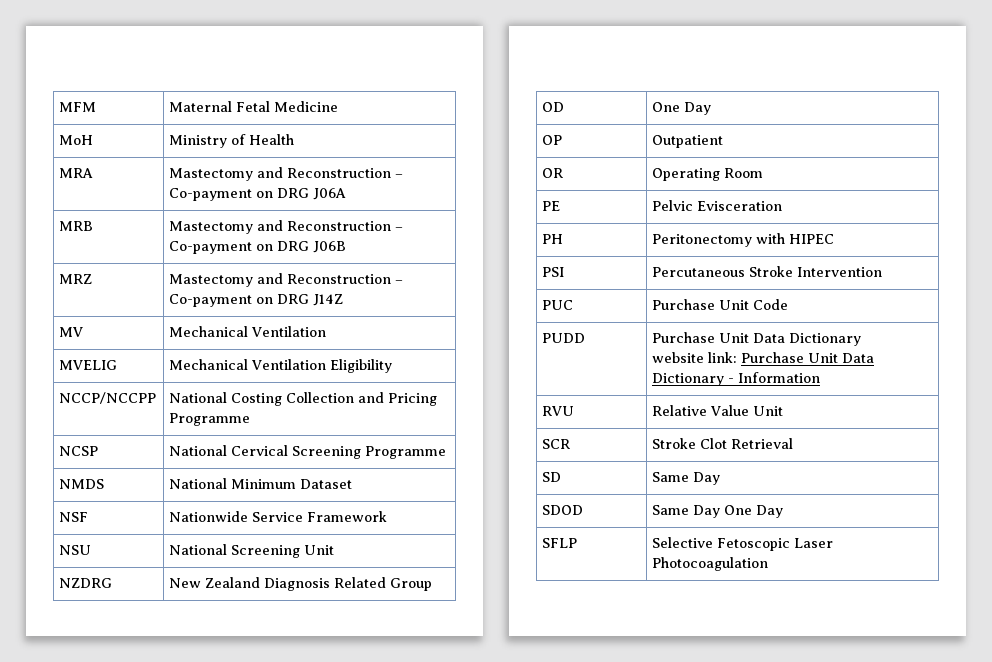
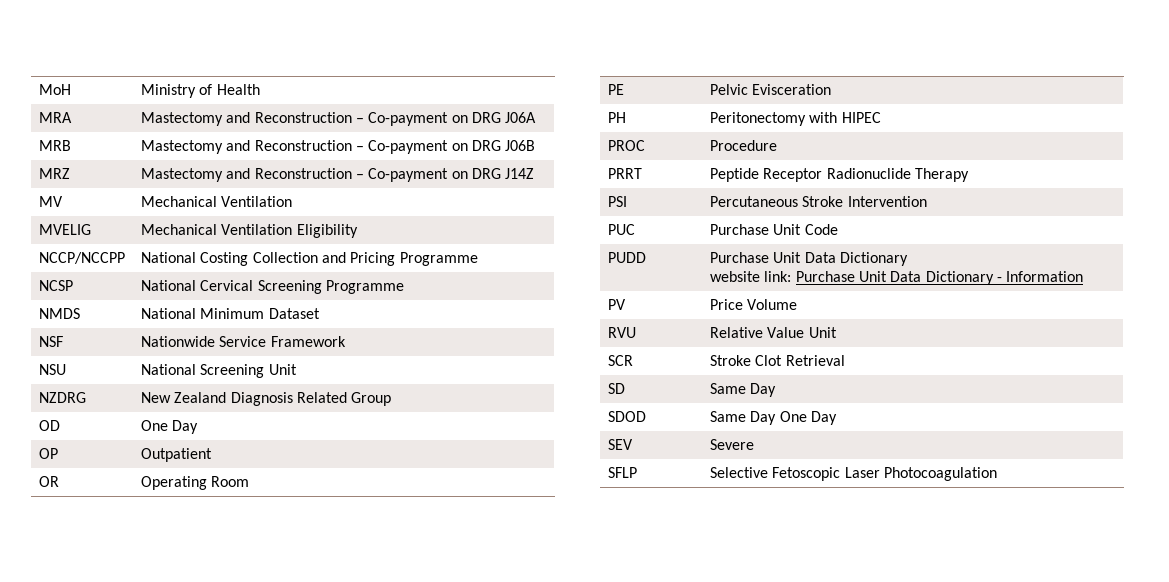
- MFM | Maternal Fetal Medicine
+ PROC | Procedure
+ PRRT | Peptide Receptor Radionuclide Therapy
+ PV | Price Volume
+ SEV | Severe

